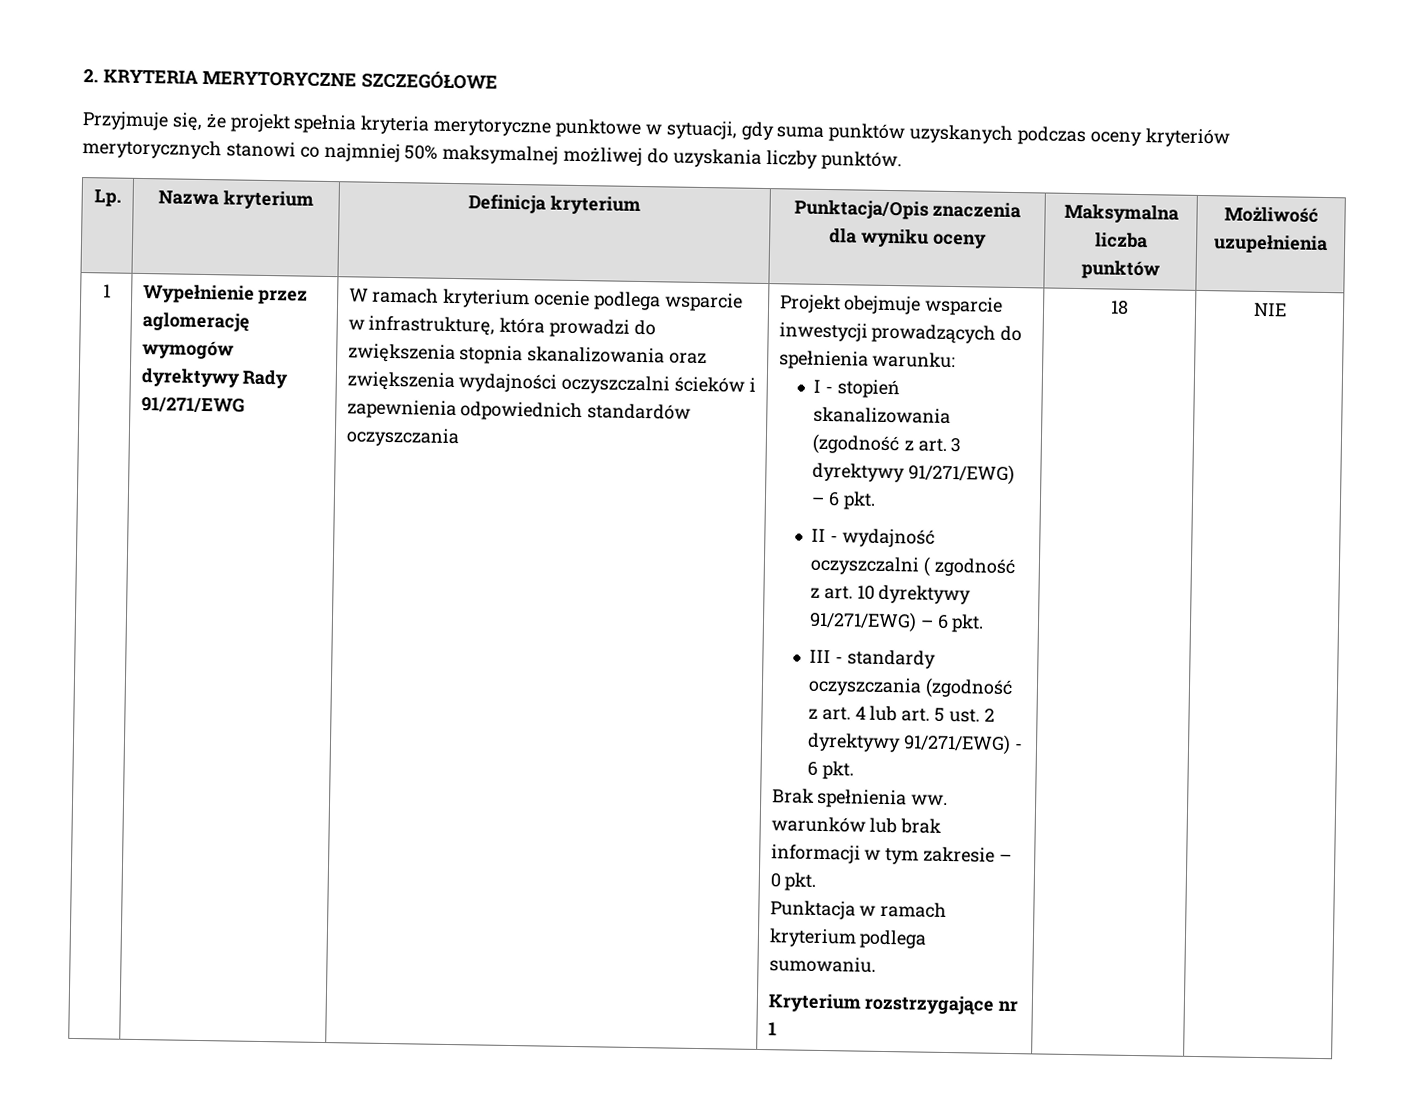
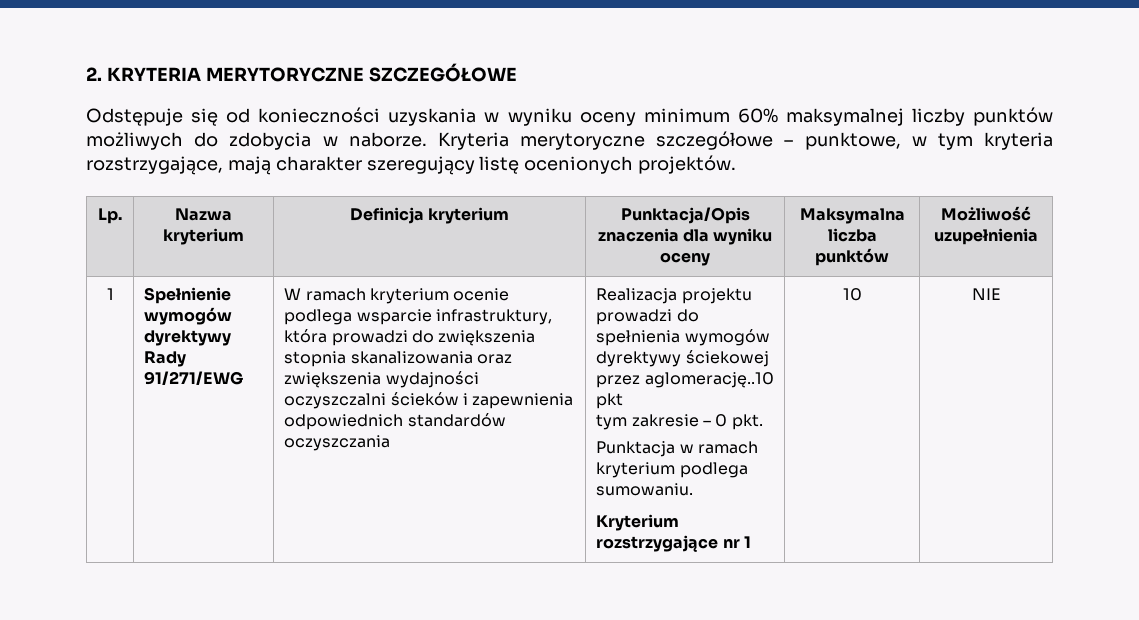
- Przyjmuje się, że projekt spełnia kryteria merytoryczne punktowe w sytuacji, gdy suma punktów uzyskanych podczas oceny kryteriów merytorycznych stanowi co najmniej 50% maksymalnej możliwej do uzyskania liczby punktów.
+ Odstępuje się od konieczności uzyskania w wyniku oceny minimum 60% maksymalnej liczby punktów możliwych do zdobycia w naborze. Kryteria merytoryczne szczegółowe – punktowe, w tym kryteria rozstrzygające, mają charakter szeregujący listę ocenionych projektów.
- Wypełnienie przez aglomerację wymogów dyrektywy Rady 91/271/EWG
+ Spełnienie wymogów dyrektywy Rady 91/271/EWG
- W ramach kryterium ocenie podlega wsparcie w infrastrukturę, która prowadzi do zwiększenia stopnia skanalizowania oraz zwiększenia wydajności oczyszczalni ścieków i zapewnienia odpowiednich standardów oczyszczania
+ W ramach kryterium ocenie podlega wsparcie infrastruktury, która prowadzi do zwiększenia stopnia skanalizowania oraz zwiększenia wydajności oczyszczalni ścieków i zapewnienia odpowiednich standardów oczyszczania
- Projekt obejmuje wsparcie inwestycji prowadzących do spełnienia warunku:
- I - stopień skanalizowania (zgodność z art. 3 dyrektywy 91/271/EWG) – 6 pkt.
- II - wydajność oczyszczalni ( zgodność z art. 10 dyrektywy 91/271/EWG) – 6 pkt.
- III - standardy oczyszczania (zgodność z art. 4 lub art. 5 ust. 2 dyrektywy 91/271/EWG) - 6 pkt.
- Brak spełnienia ww. warunków lub brak informacji w tym zakresie – 0 pkt.
+ Realizacja projektu prowadzi do spełnienia wymogów dyrektywy ściekowej przez aglomerację..10 pkt
+ tym zakresie – 0 pkt.
- 18
+ 10

